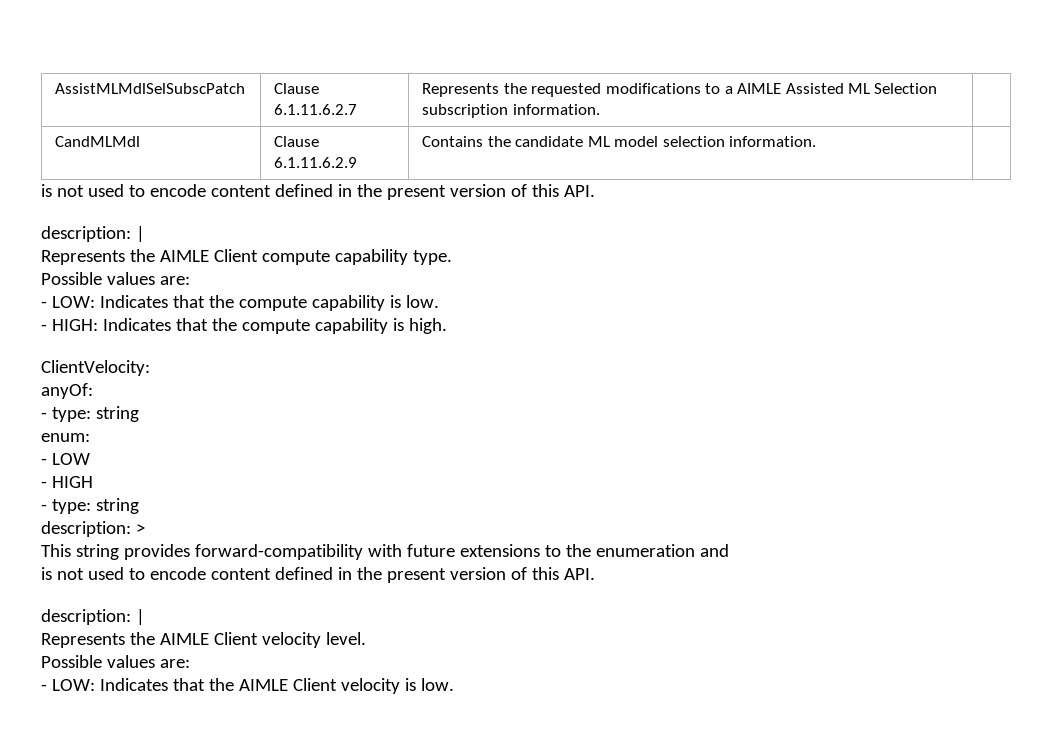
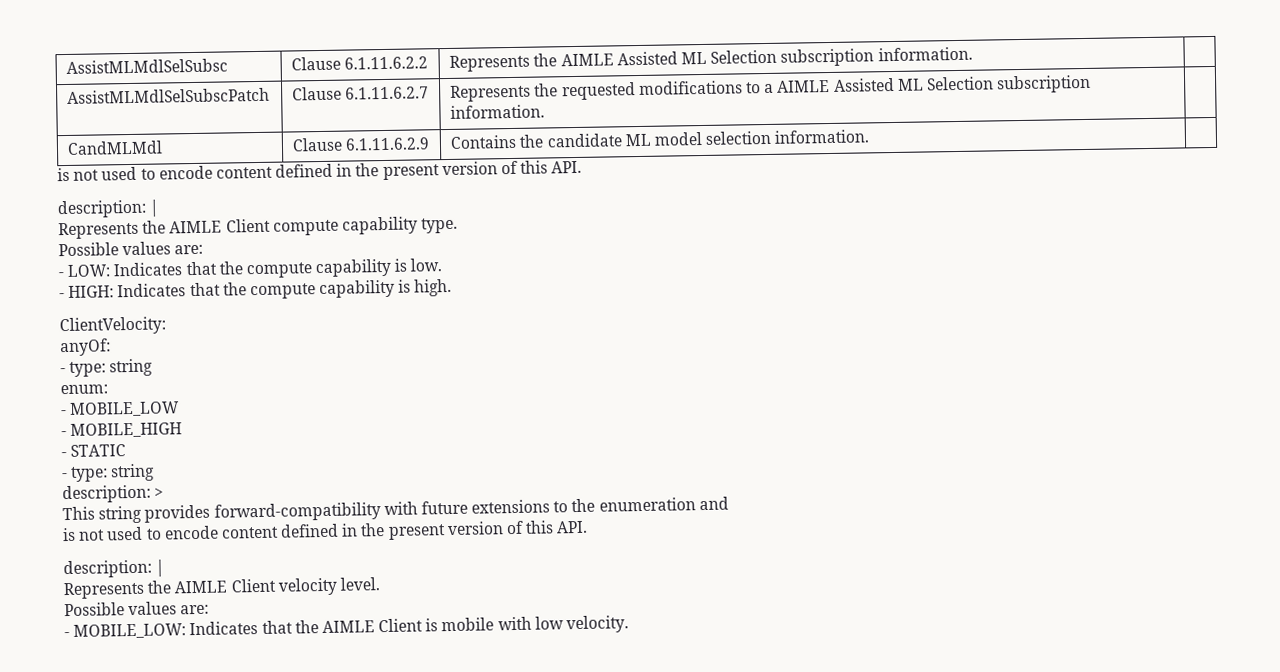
+ AssistMLMdlSelSubsc | Clause 6.1.11.6.2.2 | Represents the AIMLE Assisted ML Selection subscription information. |
- - LOW
- - HIGH
+ - MOBILE_LOW
+ - MOBILE_HIGH
+ - STATIC
- - LOW: Indicates that the AIMLE Client velocity is low.
+ - MOBILE_LOW: Indicates that the AIMLE Client is mobile with low velocity.

